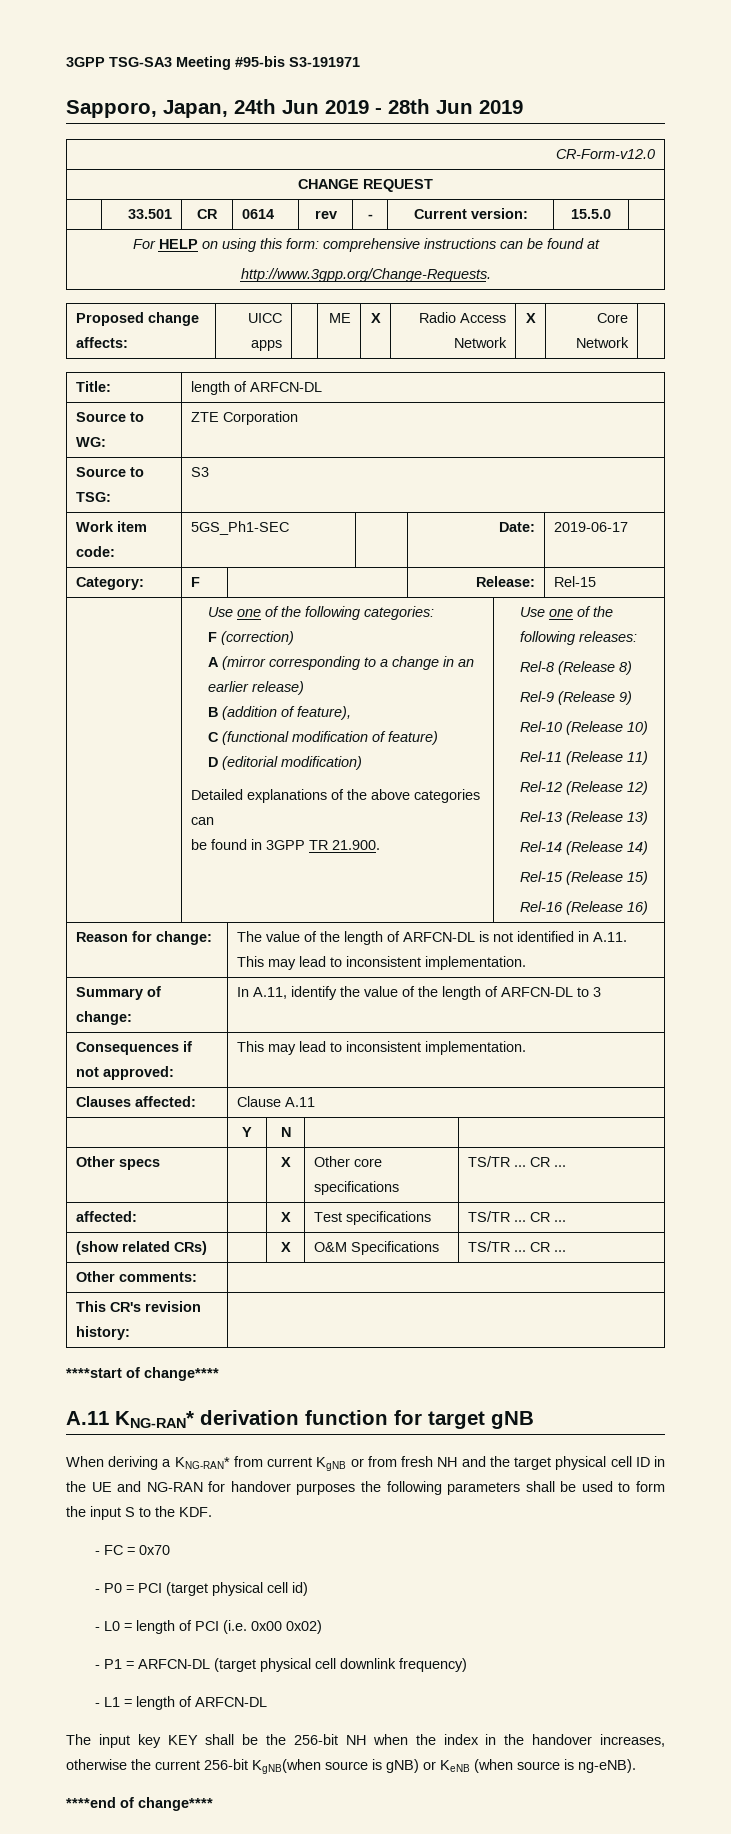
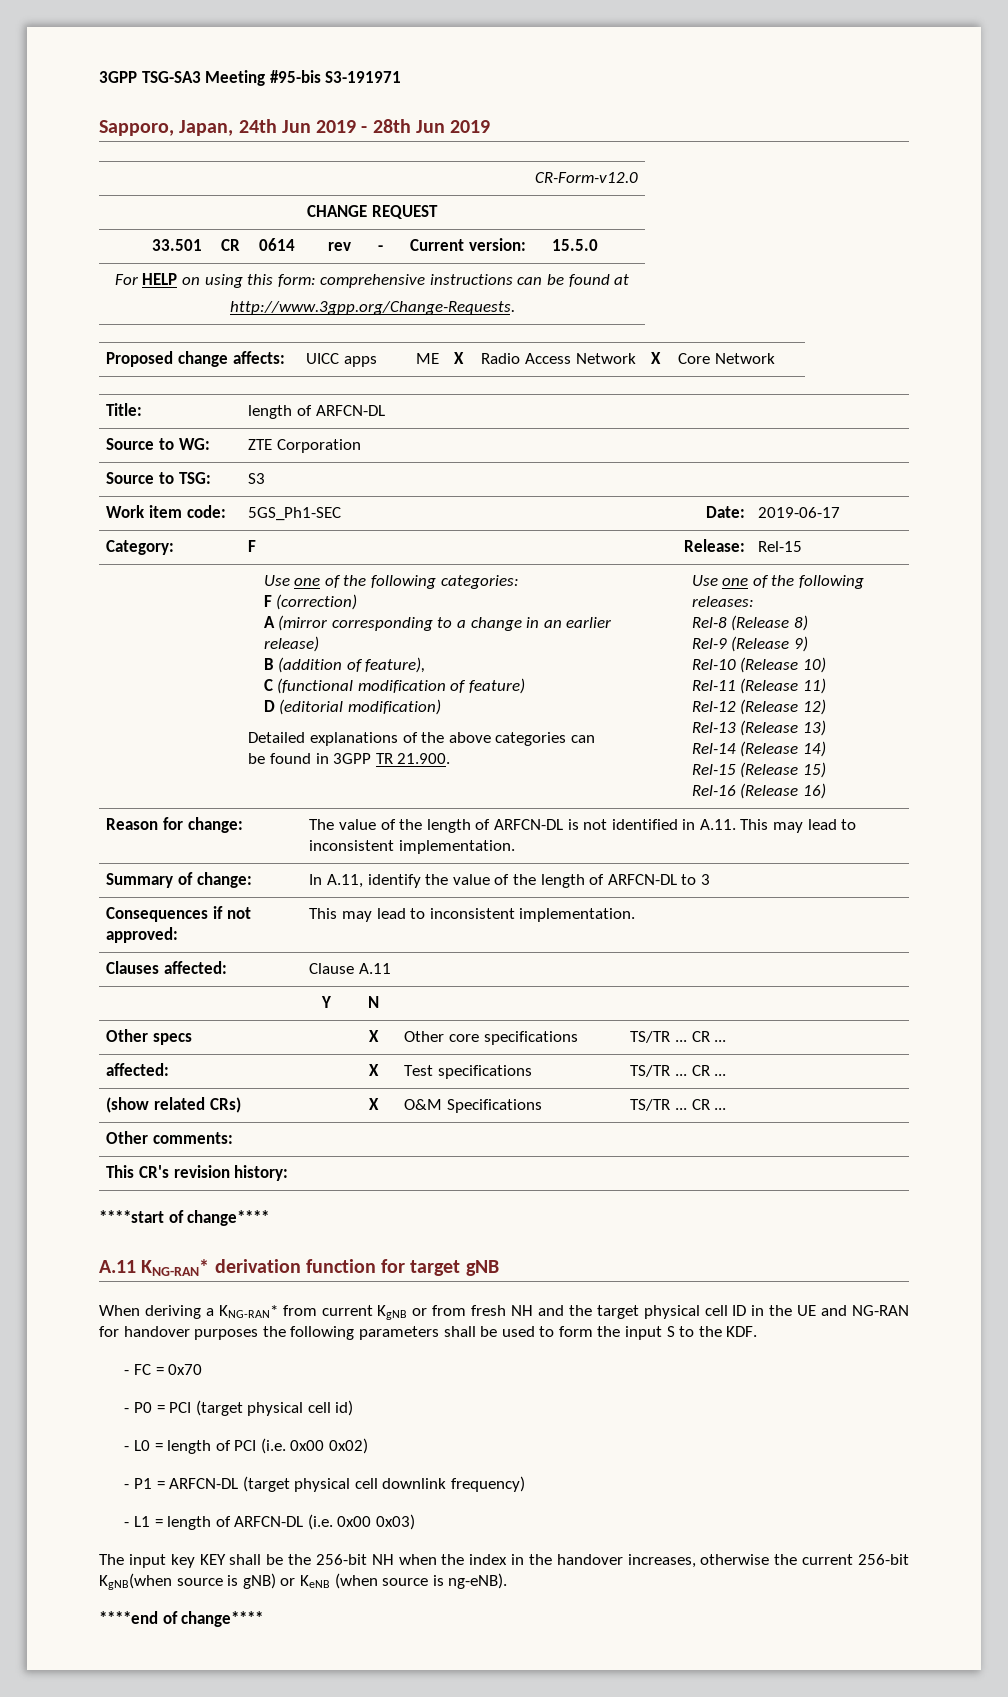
- - L1 = length of ARFCN-DL
+ - L1 = length of ARFCN-DL (i.e. 0x00 0x03)

